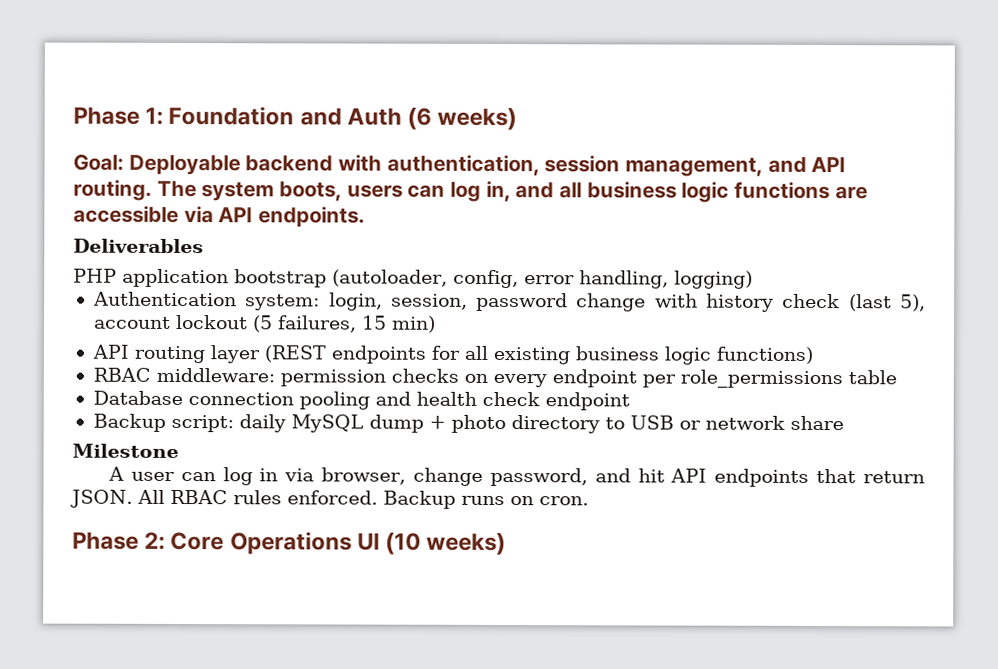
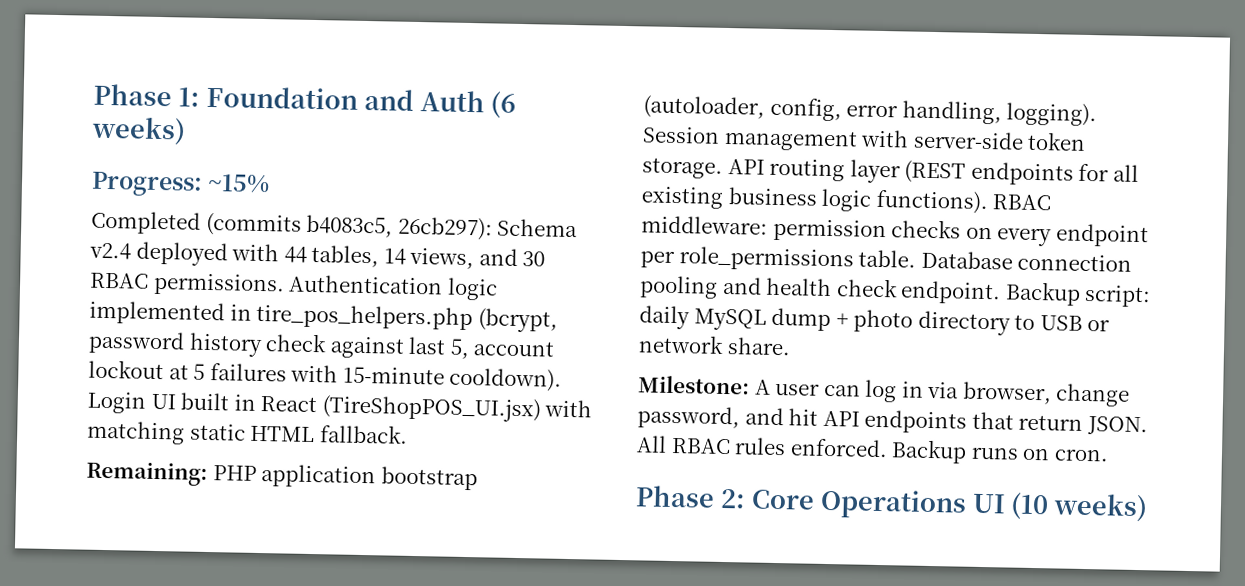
- Goal: Deployable backend with authentication, session management, and API routing. The system boots, users can log in, and all business logic functions are accessible via API endpoints.
- Deliverables
- PHP application bootstrap (autoloader, config, error handling, logging)
- Authentication system: login, session, password change with history check (last 5), account lockout (5 failures, 15 min)
- API routing layer (REST endpoints for all existing business logic functions)
- RBAC middleware: permission checks on every endpoint per role_permissions table
- Database connection pooling and health check endpoint
- Backup script: daily MySQL dump + photo directory to USB or network share
- Milestone
- A user can log in via browser, change password, and hit API endpoints that return JSON.
+ Progress: ~15%
+ Completed (commits b4083c5, 26cb297): Schema v2.4 deployed with 44 tables, 14 views, and 30 RBAC permissions. Authentication logic implemented in tire_pos_helpers.php (bcrypt, password history check against last 5, account lockout at 5 failures with 15-minute cooldown). Login UI built in React (TireShopPOS_UI.jsx) with matching static HTML fallback.
+ Remaining: PHP application bootstrap (autoloader, config, error handling, logging). Session management with server-side token storage. API routing layer (REST endpoints for all existing business logic functions). RBAC middleware: permission checks on every endpoint per role_permissions table. Database connection pooling and health check endpoint. Backup script: daily MySQL dump + photo directory to USB or network share.
+ Milestone: A user can log in via browser, change password, and hit API endpoints that return JSON.

